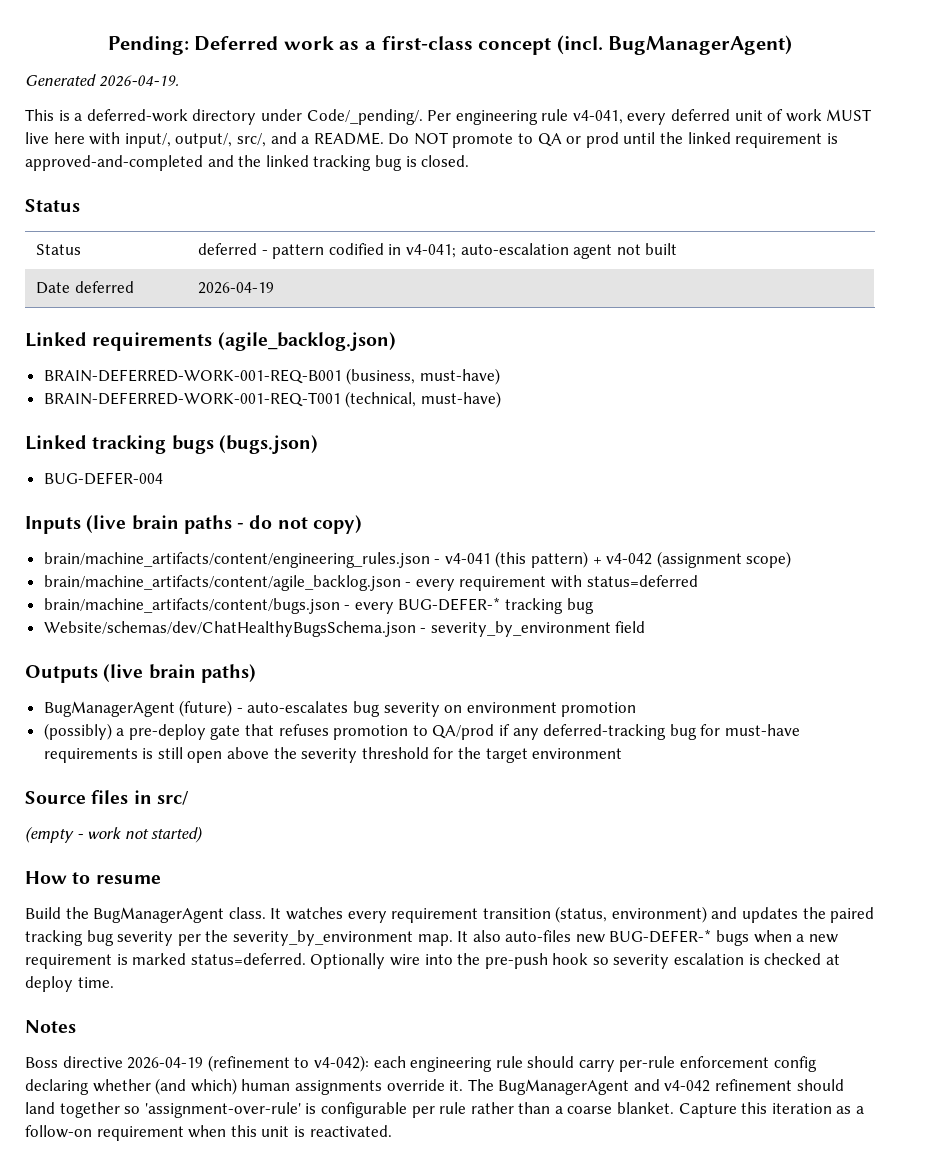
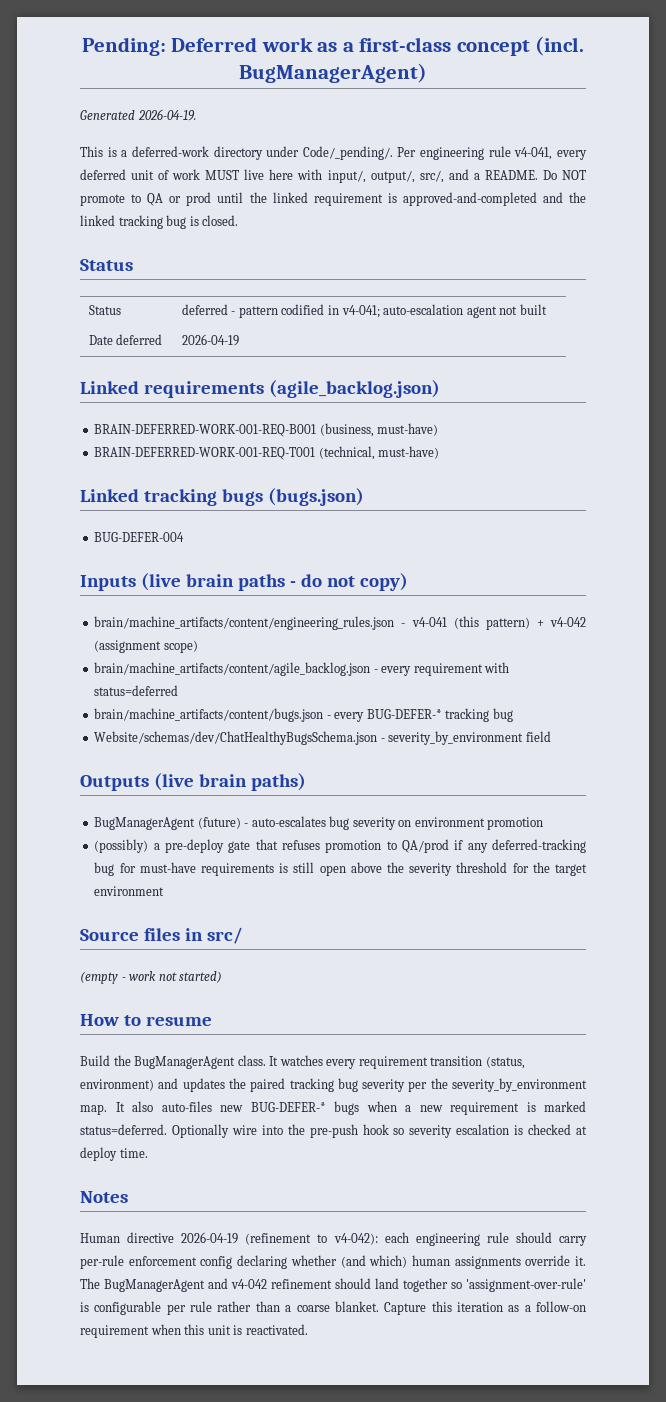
- Boss directive 2026-04-19 (refinement to v4-042): each engineering rule should carry per-rule enforcement config declaring whether (and which) human assignments override it.
+ Human directive 2026-04-19 (refinement to v4-042): each engineering rule should carry per-rule enforcement config declaring whether (and which) human assignments override it.

